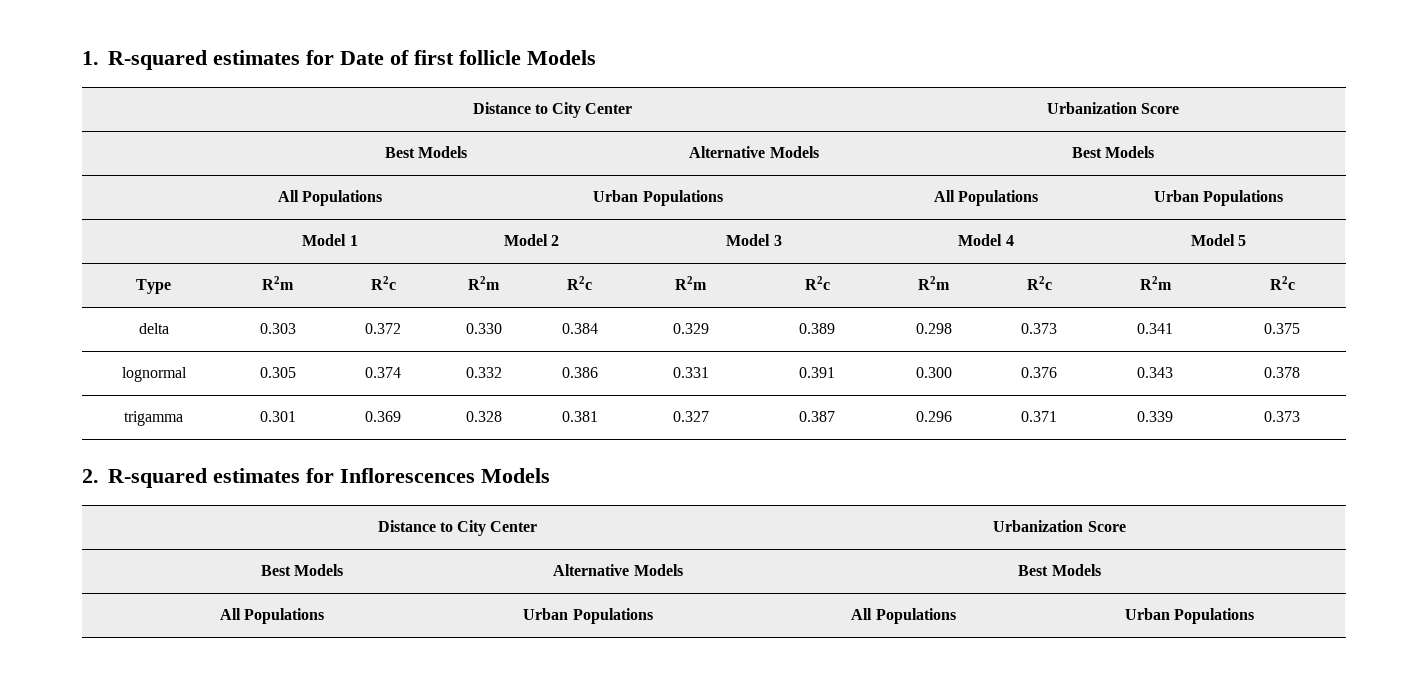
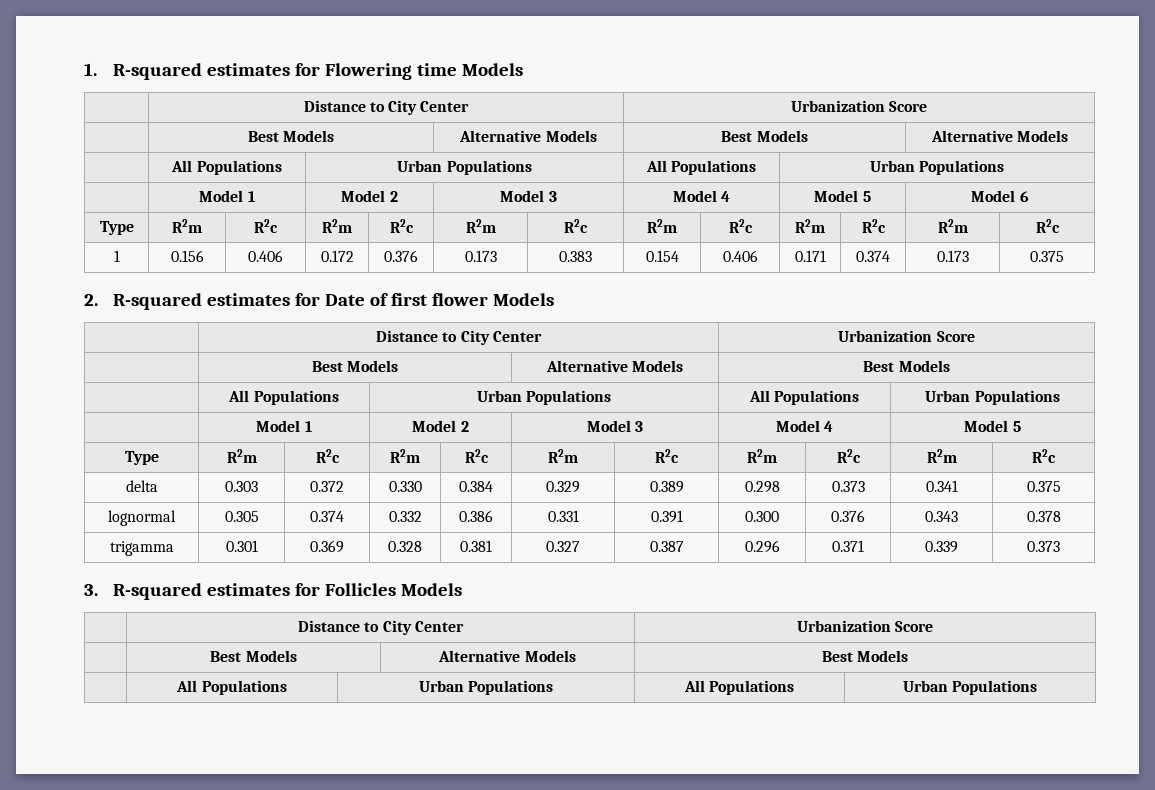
- 1. R-squared estimates for Date of first follicle Models
+ 1. R-squared estimates for Flowering time Models
+ | Distance to City Center | Urbanization Score
+ | Best Models | Alternative Models | Best Models | Alternative Models
+ | All Populations | Urban Populations | All Populations | Urban Populations
+ | Model 1 | Model 2 | Model 3 | Model 4 | Model 5 | Model 6
+ Type | R2m | R2c | R2m | R2c | R2m | R2c | R2m | R2c | R2m | R2c | R2m | R2c
+ 1 | 0.156 | 0.406 | 0.172 | 0.376 | 0.173 | 0.383 | 0.154 | 0.406 | 0.171 | 0.374 | 0.173 | 0.375
+ 2. R-squared estimates for Date of first flower Models
- 2. R-squared estimates for Inflorescences Models
+ 3. R-squared estimates for Follicles Models

